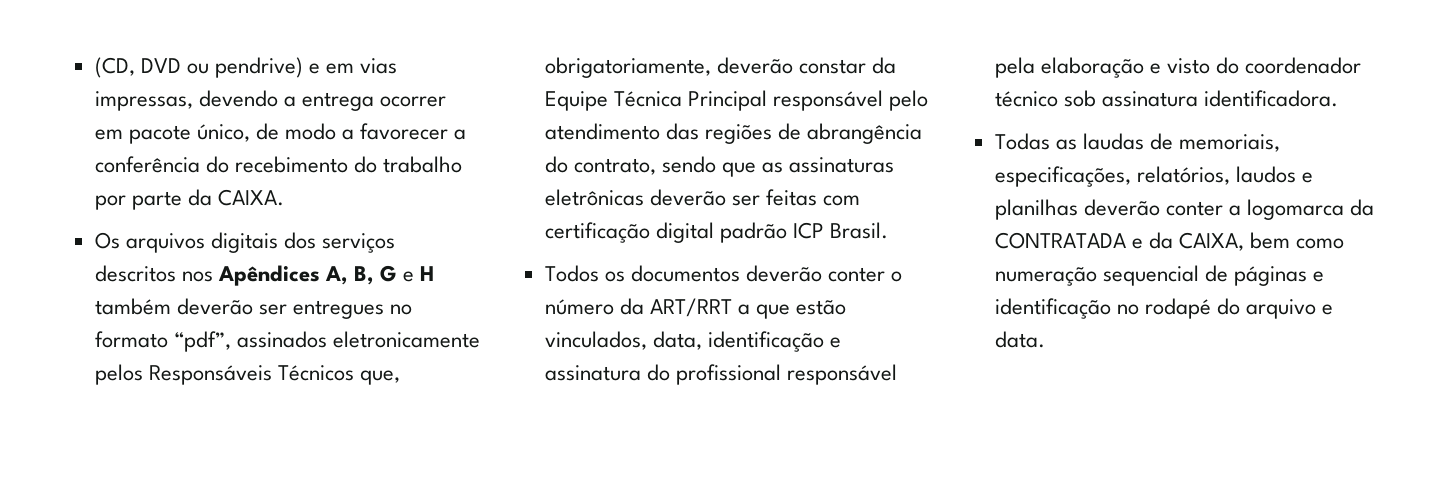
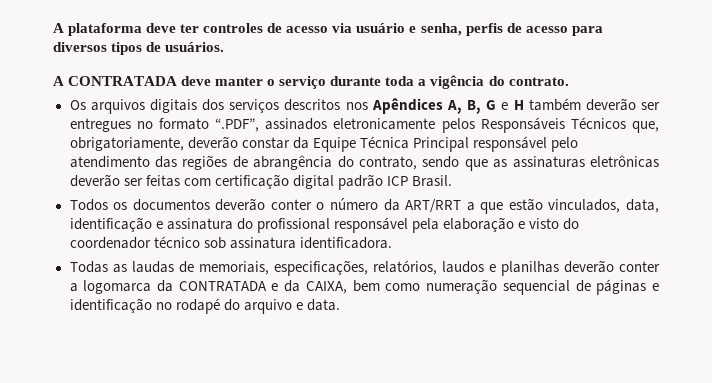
- (CD, DVD ou pendrive) e em vias impressas, devendo a entrega ocorrer em pacote único, de modo a favorecer a conferência do recebimento do trabalho por parte da CAIXA.
+ A plataforma deve ter controles de acesso via usuário e senha, perfis de acesso para diversos tipos de usuários.
+ A CONTRATADA deve manter o serviço durante toda a vigência do contrato.
- Os arquivos digitais dos serviços descritos nos Apêndices A, B, G e H também deverão ser entregues no formato “pdf”, assinados eletronicamente pelos Responsáveis Técnicos que, obrigatoriamente, deverão constar da Equipe Técnica Principal responsável pelo atendimento das regiões de abrangência do contrato, sendo que as assinaturas eletrônicas deverão ser feitas com certificação digital padrão ICP Brasil.
+ Os arquivos digitais dos serviços descritos nos Apêndices A, B, G e H também deverão ser entregues no formato “.PDF”, assinados eletronicamente pelos Responsáveis Técnicos que, obrigatoriamente, deverão constar da Equipe Técnica Principal responsável pelo atendimento das regiões de abrangência do contrato, sendo que as assinaturas eletrônicas deverão ser feitas com certificação digital padrão ICP Brasil.

